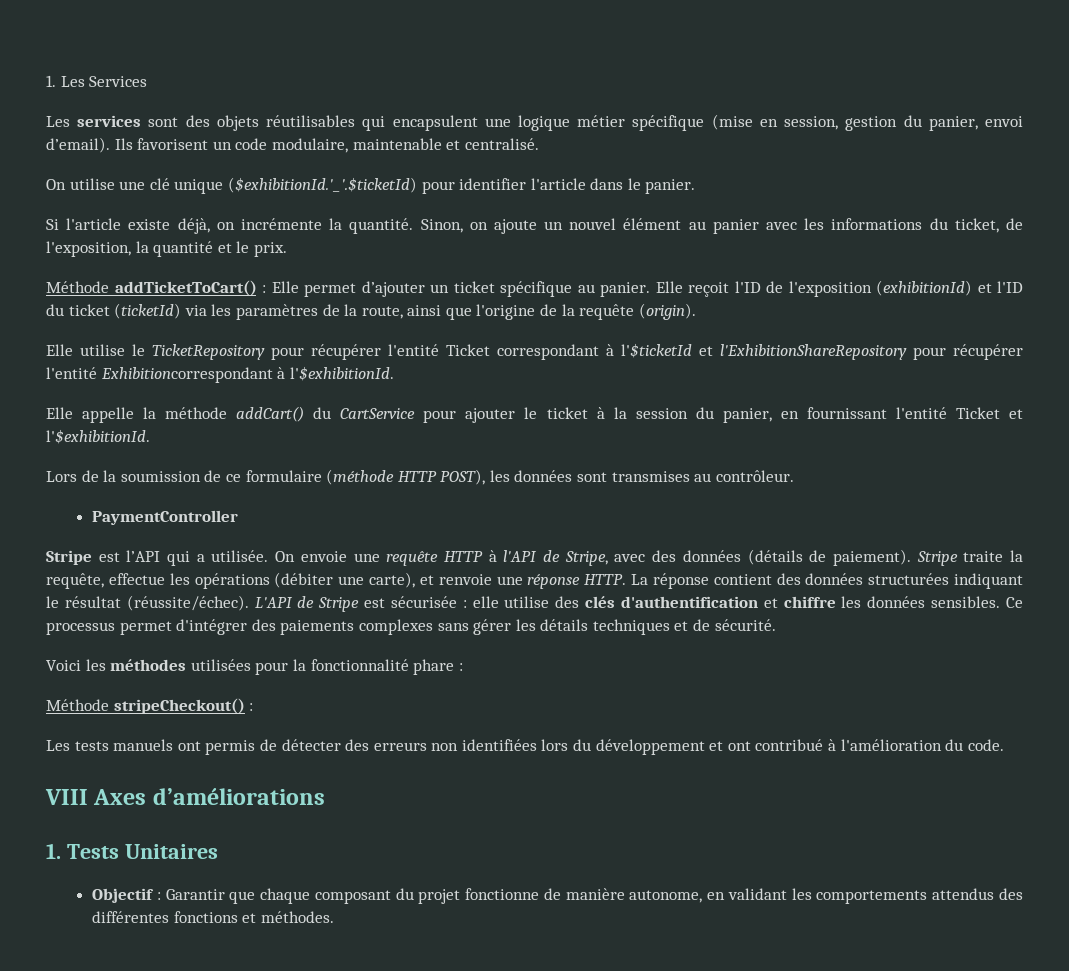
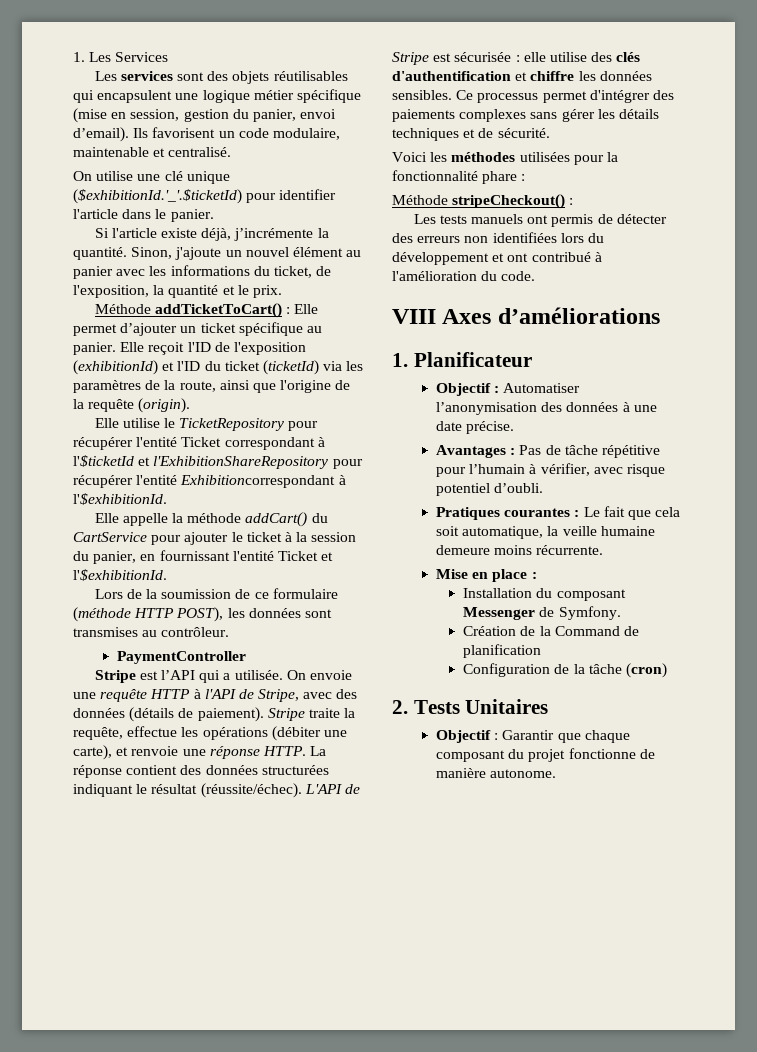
- Si l'article existe déjà, on incrémente la quantité.
+ Si l'article existe déjà, j’incrémente la quantité.
- Sinon, on ajoute un nouvel élément au panier avec les informations du ticket, de l'exposition, la quantité et le prix.
+ Sinon, j'ajoute un nouvel élément au panier avec les informations du ticket, de l'exposition, la quantité et le prix.
- 1. Tests Unitaires
+ 1. Planificateur
+ Objectif : Automatiser l’anonymisation des données à une date précise.
+ Avantages : Pas de tâche répétitive pour l’humain à vérifier, avec risque potentiel d’oubli.
+ Pratiques courantes : Le fait que cela soit automatique, la veille humaine demeure moins récurrente.
+ Mise en place :
+ Installation du composant Messenger de Symfony.
+ Création de la Command de planification
+ Configuration de la tâche (cron)
+ 2. Tests Unitaires
- Objectif : Garantir que chaque composant du projet fonctionne de manière autonome, en validant les comportements attendus des différentes fonctions et méthodes.
+ Objectif : Garantir que chaque composant du projet fonctionne de manière autonome.

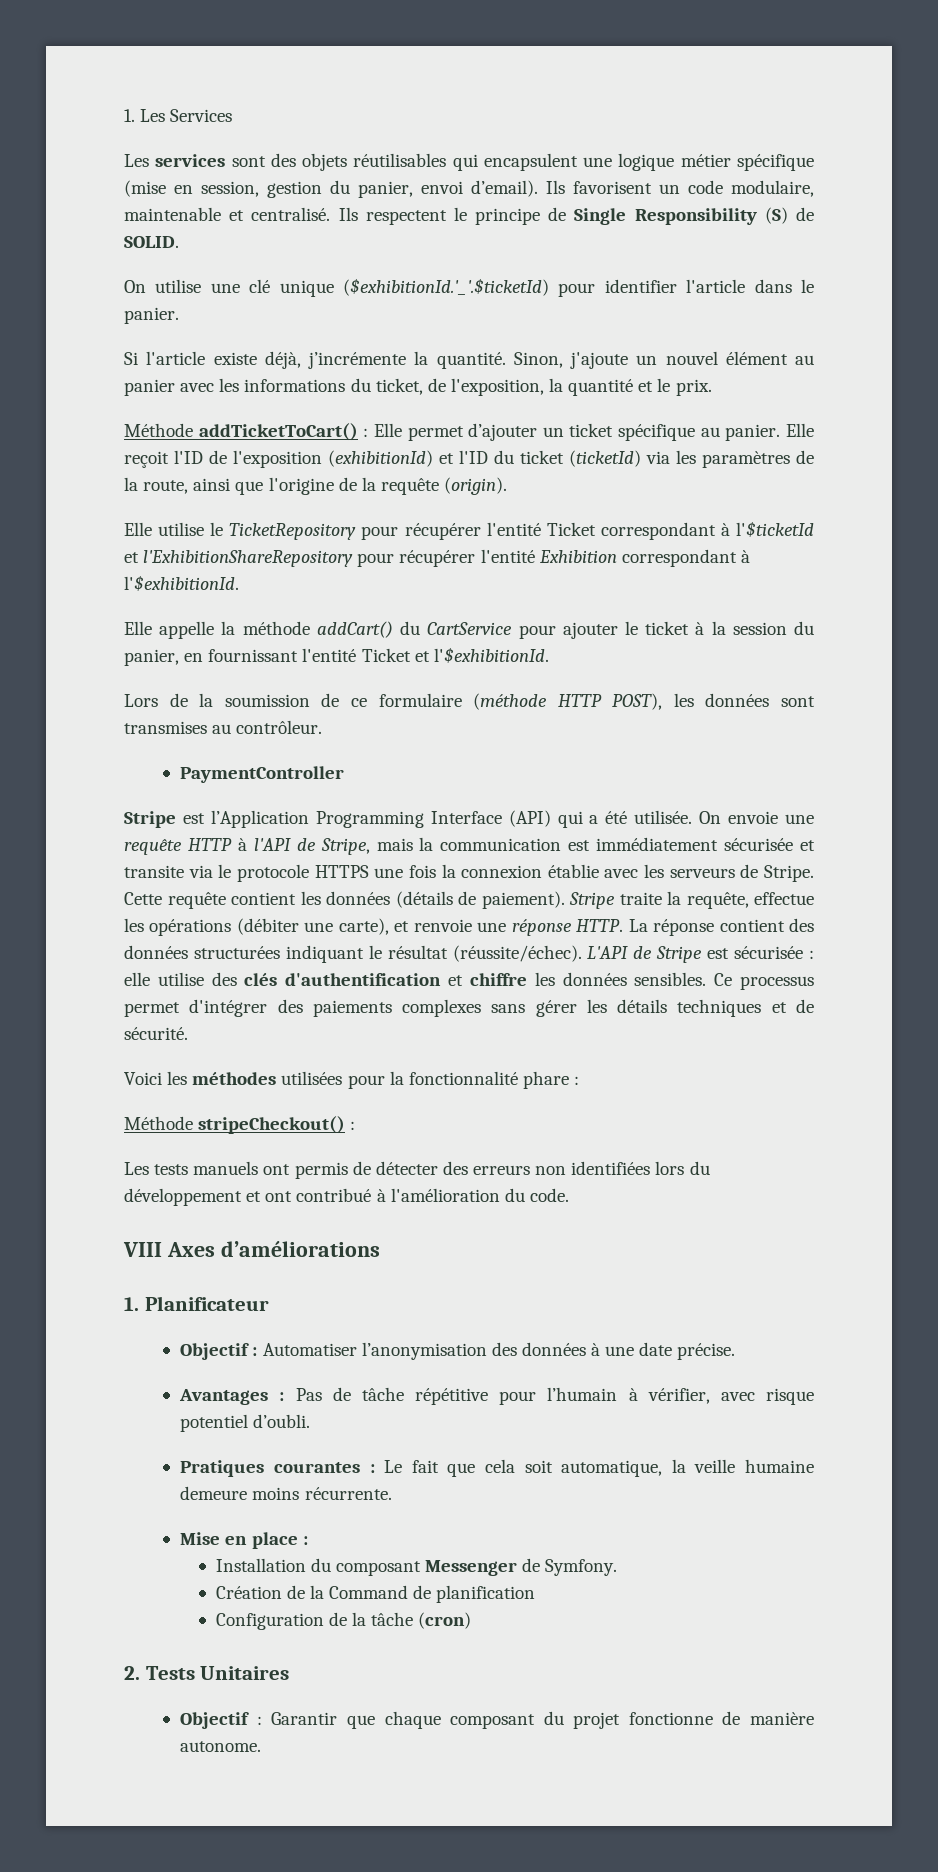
+ Ils respectent le principe de Single Responsibility (S) de SOLID.
- Elle utilise le TicketRepository pour récupérer l'entité Ticket correspondant à l'$ticketId et l'ExhibitionShareRepository pour récupérer l'entité Exhibitioncorrespondant à l'$exhibitionId.
+ Elle utilise le TicketRepository pour récupérer l'entité Ticket correspondant à l'$ticketId et l'ExhibitionShareRepository pour récupérer l'entité Exhibition correspondant à l'$exhibitionId.
- Stripe est l’API qui a utilisée.
+ Stripe est l’Application Programming Interface (API) qui a été utilisée.
- On envoie une requête HTTP à l'API de Stripe, avec des données (détails de paiement).
+ On envoie une requête HTTP à l'API de Stripe, mais la communication est immédiatement sécurisée et transite via le protocole HTTPS une fois la connexion établie avec les serveurs de Stripe. Cette requête contient les données (détails de paiement).

